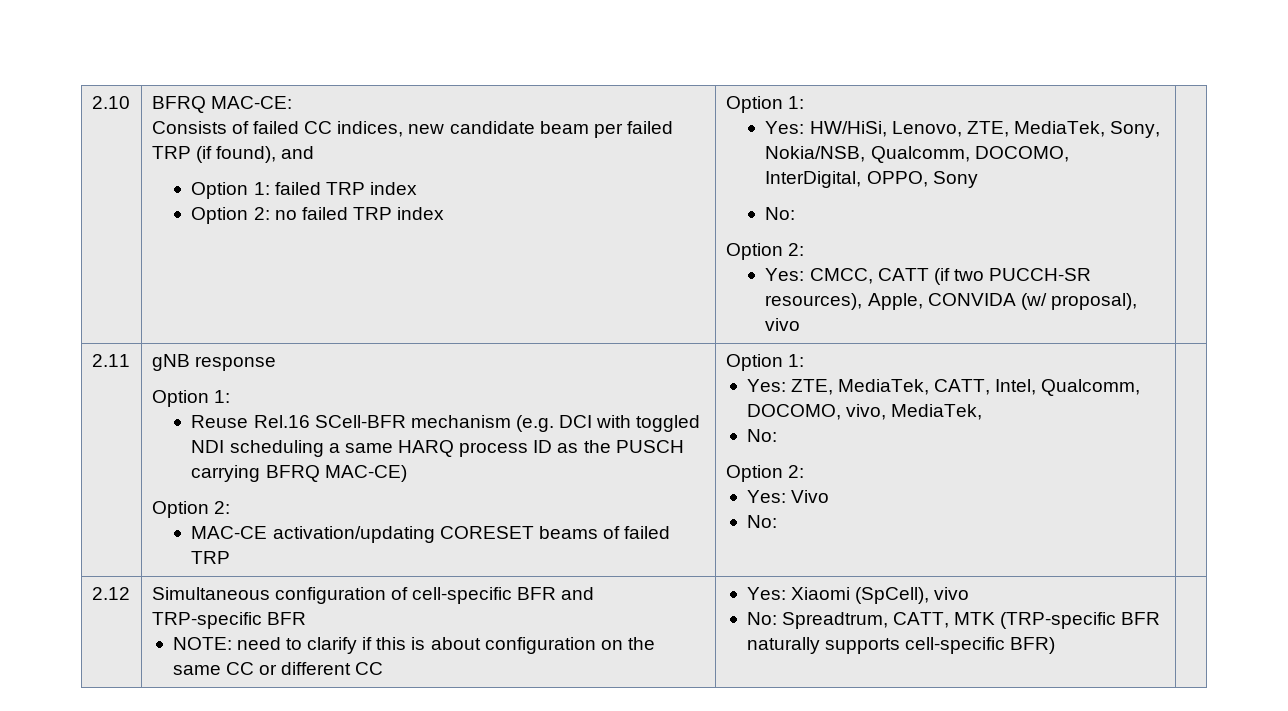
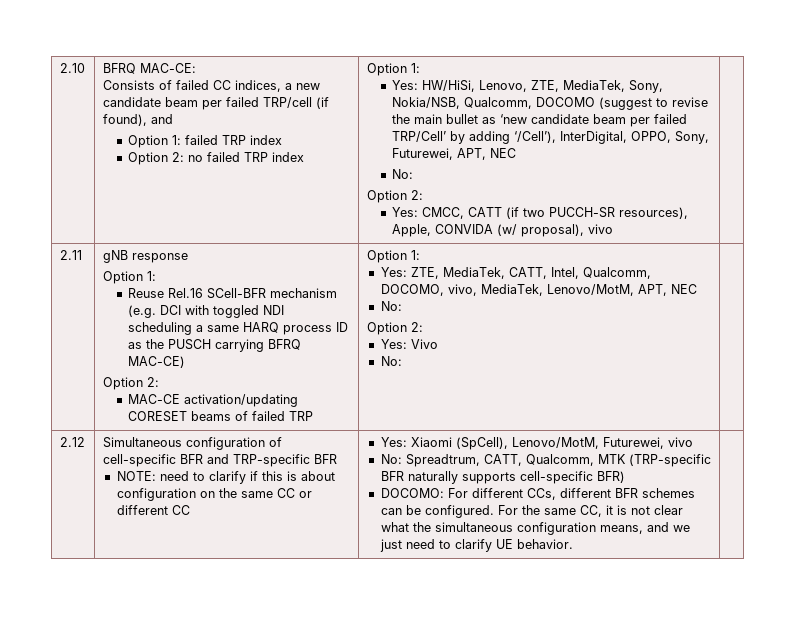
- Consists of failed CC indices, new candidate beam per failed TRP (if found), and
+ Consists of failed CC indices, a new candidate beam per failed TRP/cell (if found), and
- Yes: HW/HiSi, Lenovo, ZTE, MediaTek, Sony, Nokia/NSB, Qualcomm, DOCOMO, InterDigital, OPPO, Sony
+ Yes: HW/HiSi, Lenovo, ZTE, MediaTek, Sony, Nokia/NSB, Qualcomm, DOCOMO (suggest to revise the main bullet as ‘new candidate beam per failed TRP/Cell’ by adding ‘/Cell’), InterDigital, OPPO, Sony, Futurewei, APT, NEC
- Yes: ZTE, MediaTek, CATT, Intel, Qualcomm, DOCOMO, vivo, MediaTek,
+ Yes: ZTE, MediaTek, CATT, Intel, Qualcomm, DOCOMO, vivo, MediaTek, Lenovo/MotM, APT, NEC
- Yes: Xiaomi (SpCell), vivo
+ Yes: Xiaomi (SpCell), Lenovo/MotM, Futurewei, vivo
- No: Spreadtrum, CATT, MTK (TRP-specific BFR naturally supports cell-specific BFR)
+ No: Spreadtrum, CATT, Qualcomm, MTK (TRP-specific BFR naturally supports cell-specific BFR)
+ DOCOMO: For different CCs, different BFR schemes can be configured. For the same CC, it is not clear what the simultaneous configuration means, and we just need to clarify UE behavior.

